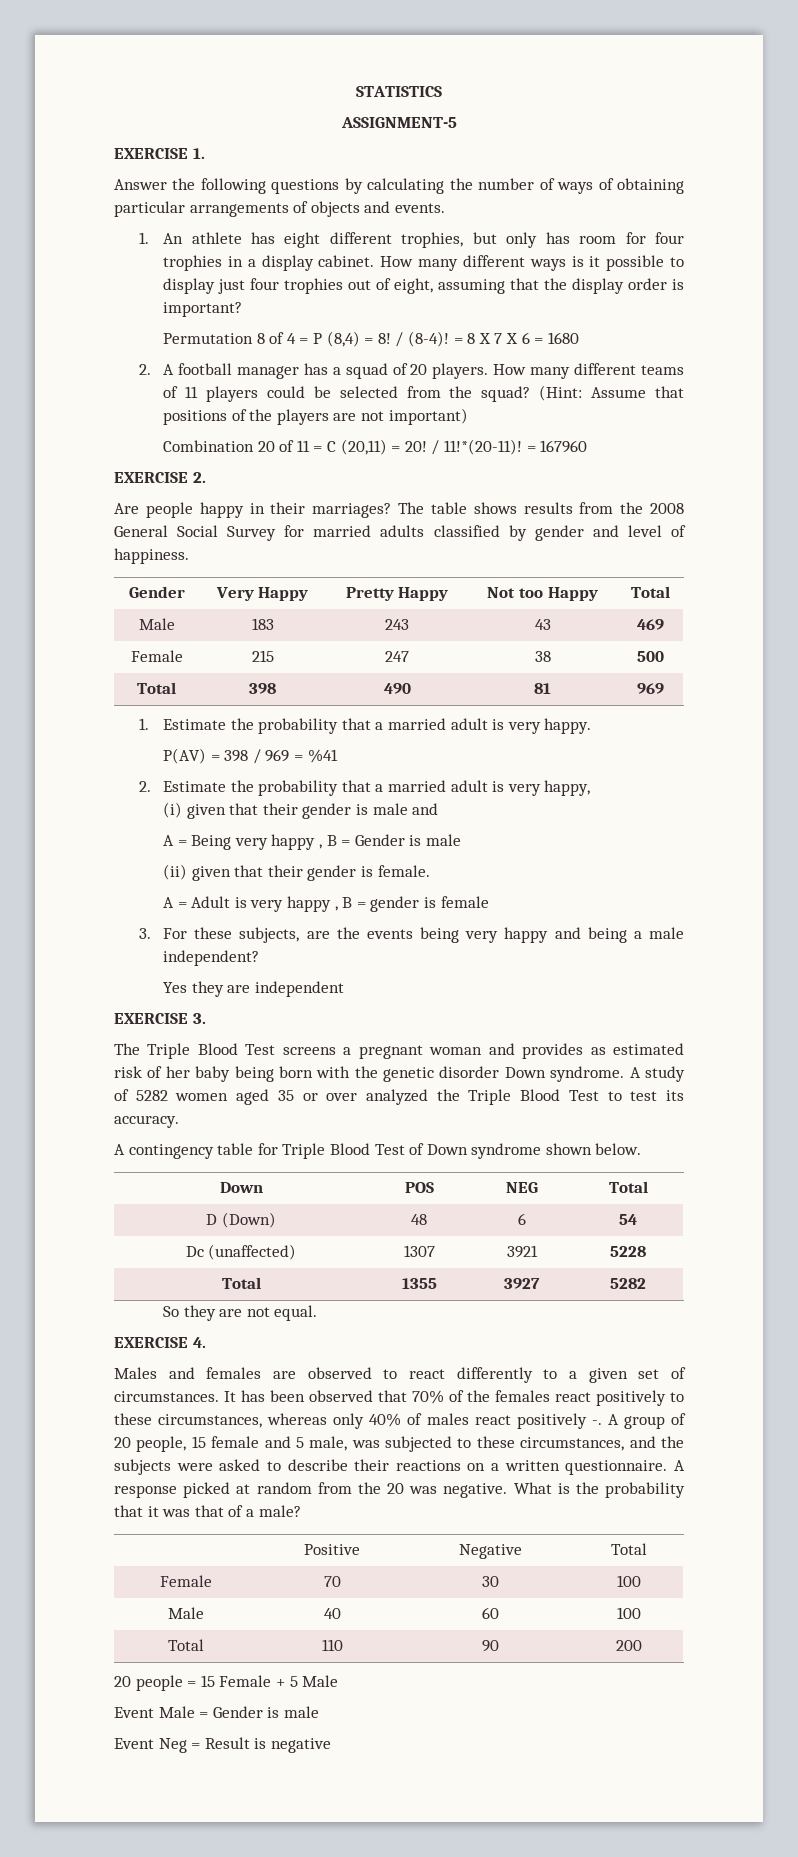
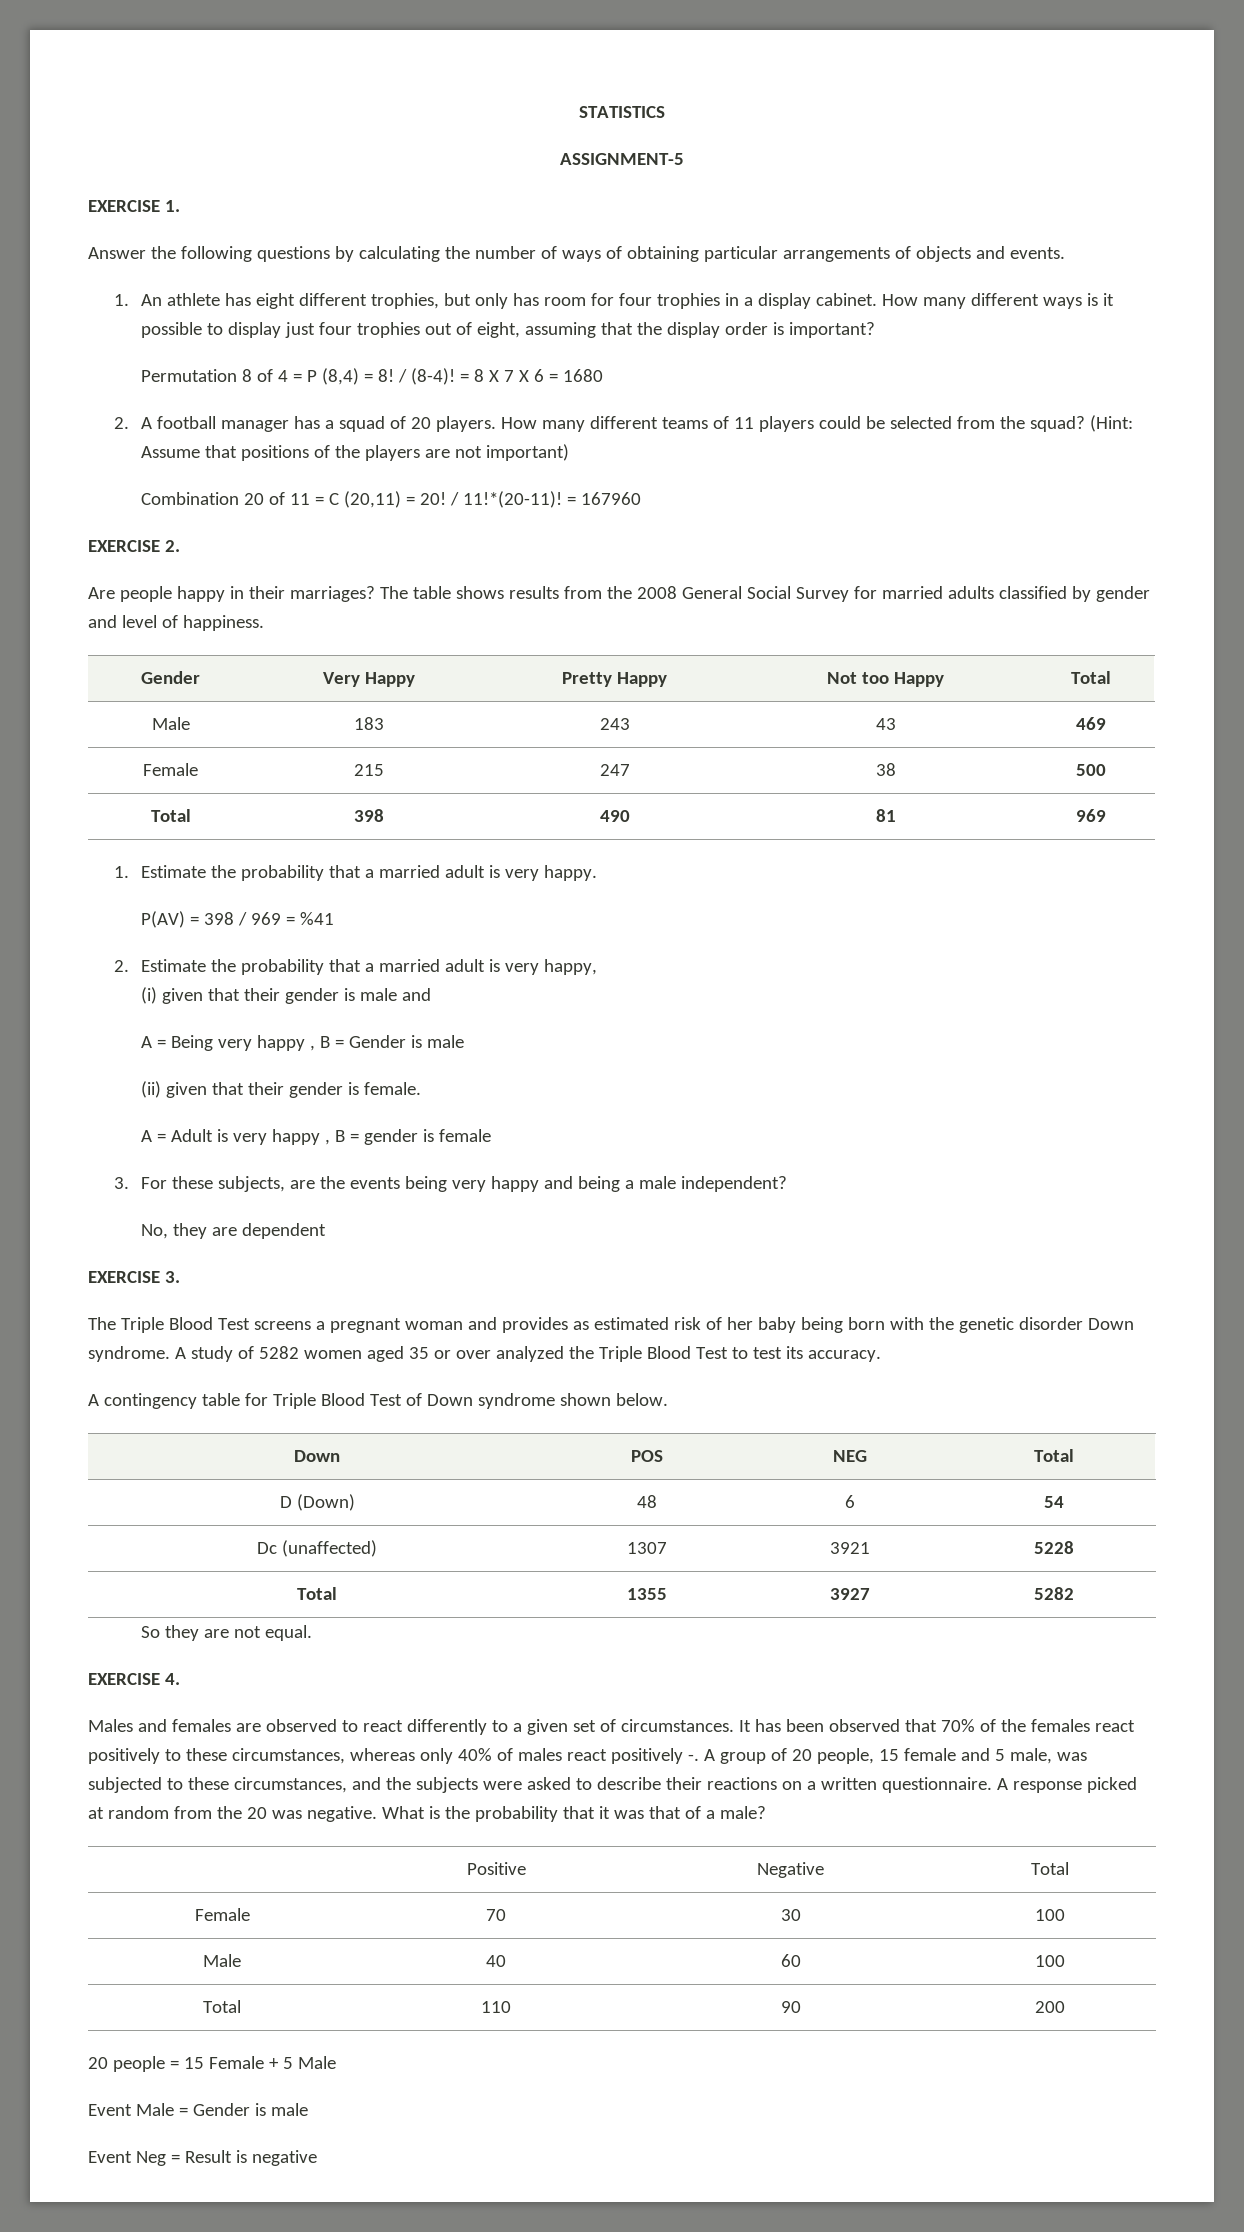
- Yes they are independent
+ No, they are dependent

